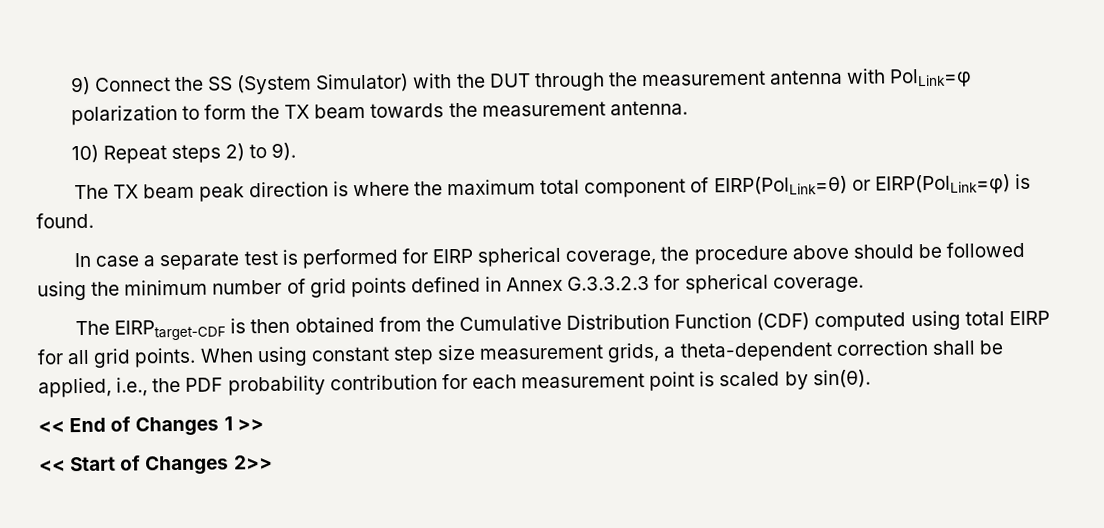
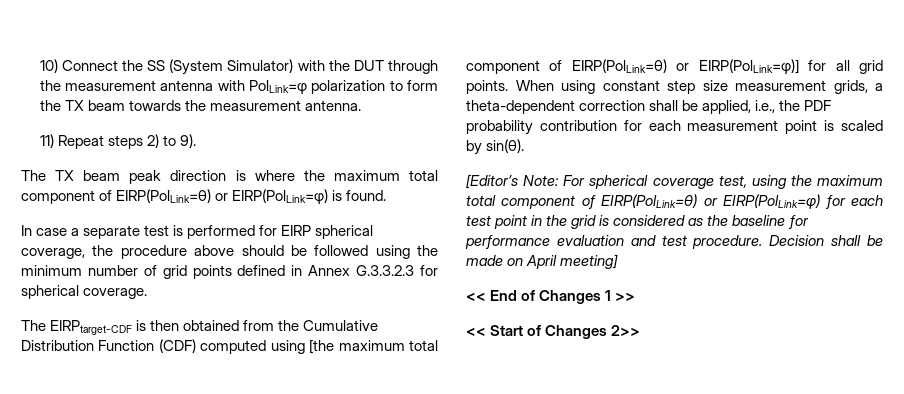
- 9) Connect the SS (System Simulator) with the DUT through the measurement antenna with PolLink=φ polarization to form the TX beam towards the measurement antenna.
+ 10) Connect the SS (System Simulator) with the DUT through the measurement antenna with PolLink=φ polarization to form the TX beam towards the measurement antenna.
- 10) Repeat steps 2) to 9).
+ 11) Repeat steps 2) to 9).
- The EIRPtarget-CDF is then obtained from the Cumulative Distribution Function (CDF) computed using total EIRP for all grid points.
+ The EIRPtarget-CDF is then obtained from the Cumulative Distribution Function (CDF) computed using [the maximum total component of EIRP(PolLink=θ) or EIRP(PolLink=φ)] for all grid points.
+ [Editor’s Note: For spherical coverage test, using the maximum total component of EIRP(PolLink=θ) or EIRP(PolLink=φ) for each test point in the grid is considered as the baseline for performance evaluation and test procedure. Decision shall be made on April meeting]

